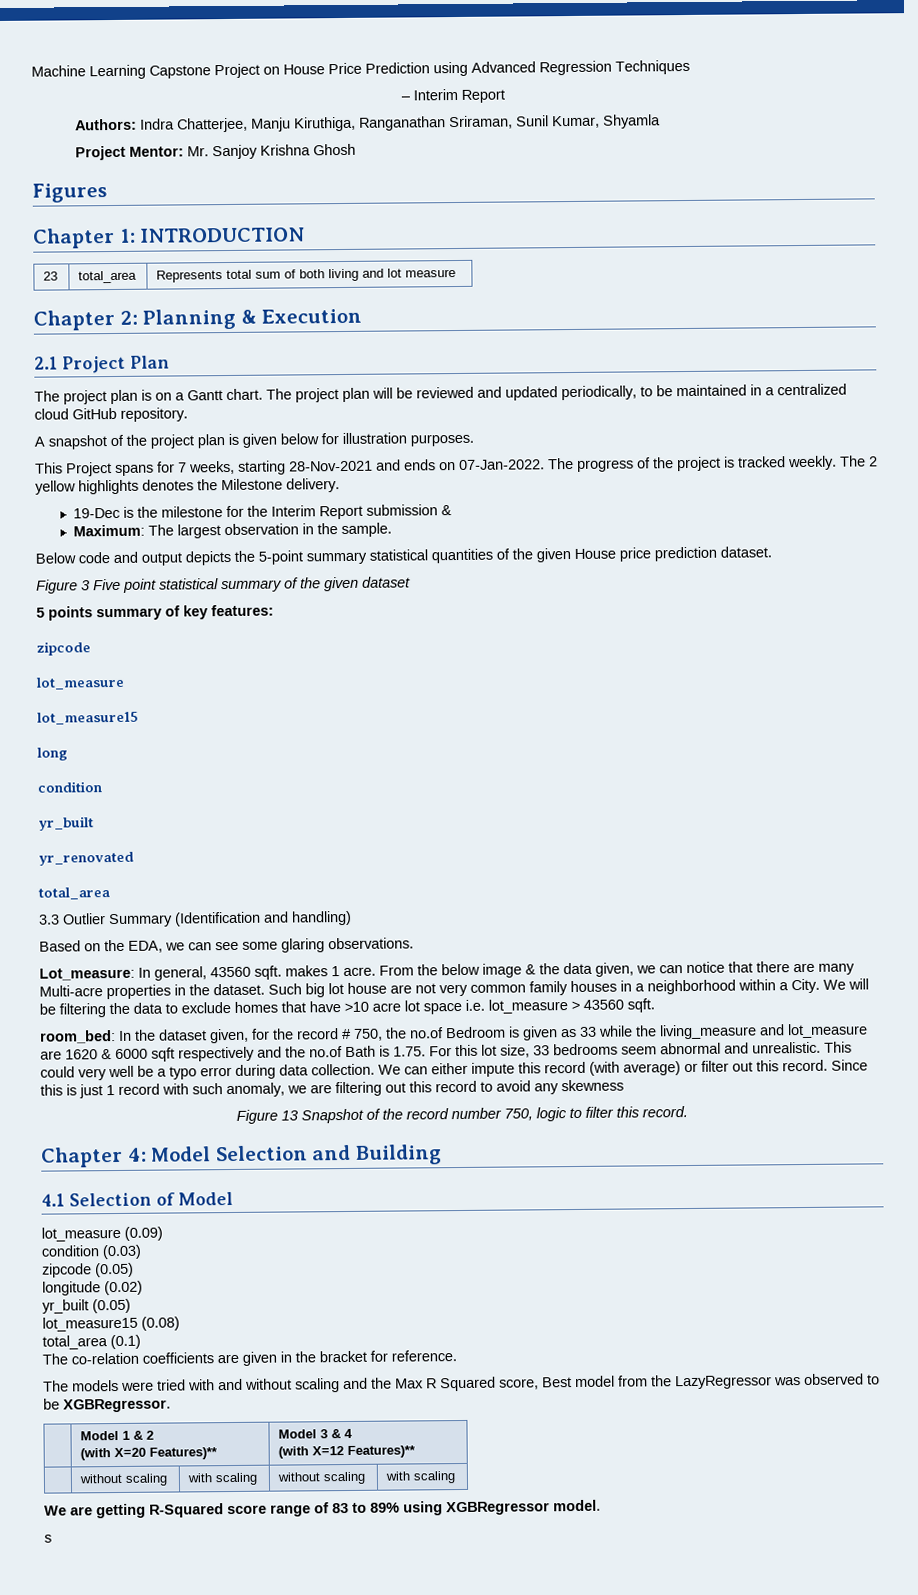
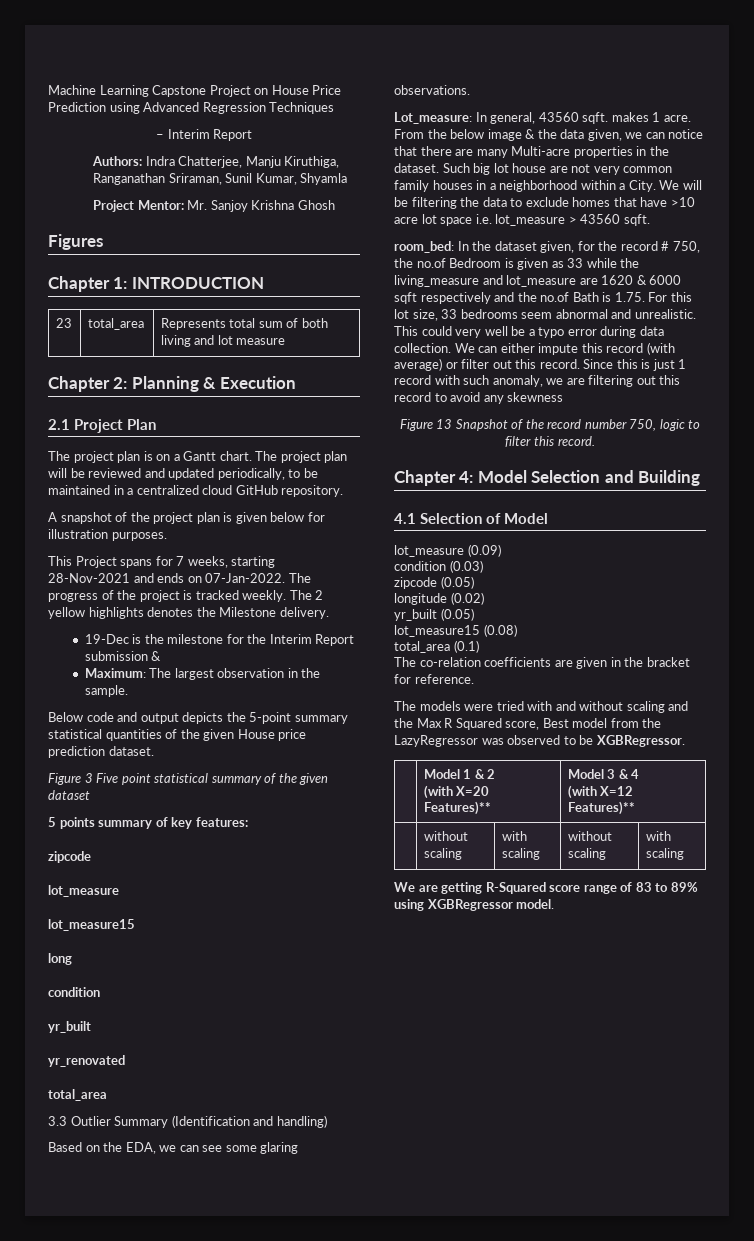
- s

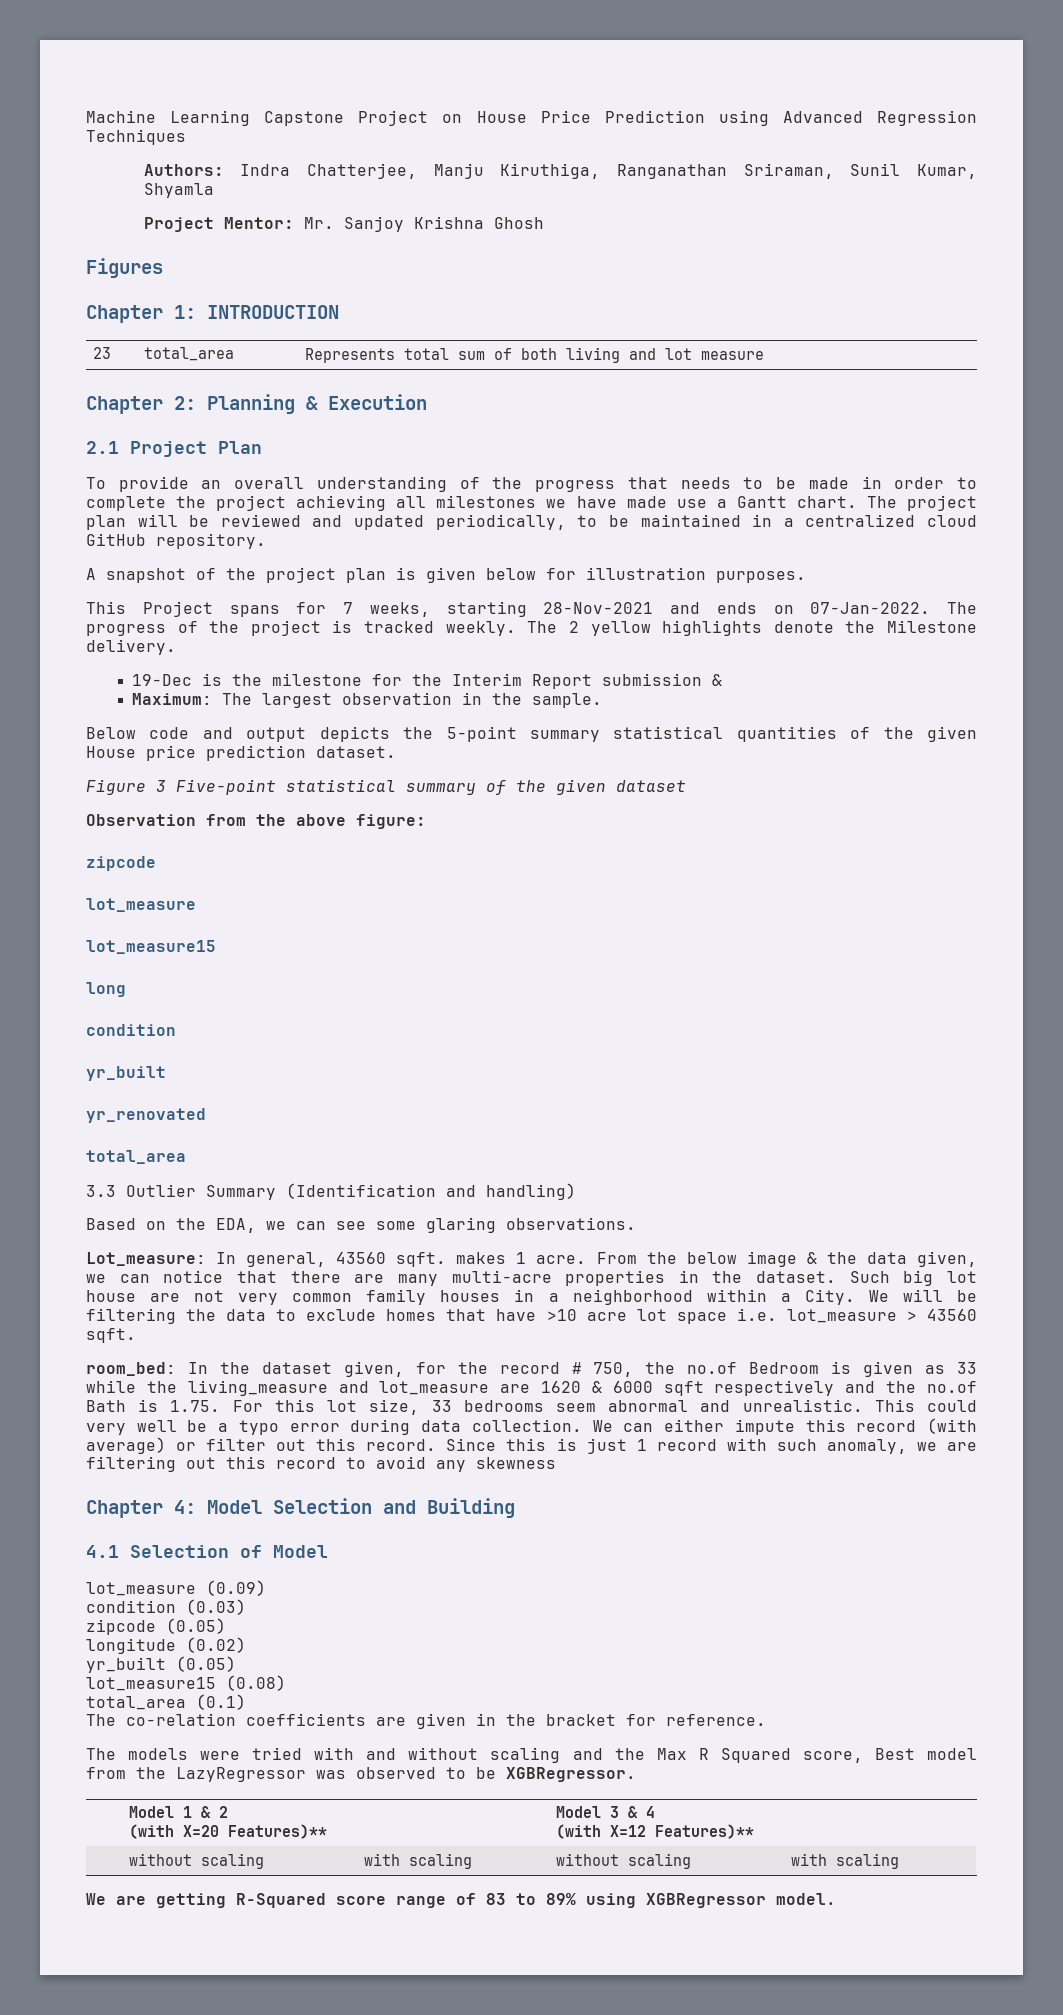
- – Interim Report
- The project plan is on a Gantt chart.
+ To provide an overall understanding of the progress that needs to be made in order to complete the project achieving all milestones we have made use a Gantt chart.
- The 2 yellow highlights denotes the Milestone delivery.
+ The 2 yellow highlights denote the Milestone delivery.
- Figure 3 Five point statistical summary of the given dataset
+ Figure 3 Five-point statistical summary of the given dataset
- 5 points summary of key features:
+ Observation from the above figure:
- From the below image & the data given, we can notice that there are many Multi-acre properties in the dataset.
+ From the below image & the data given, we can notice that there are many multi-acre properties in the dataset.
- Figure 13 Snapshot of the record number 750, logic to filter this record.

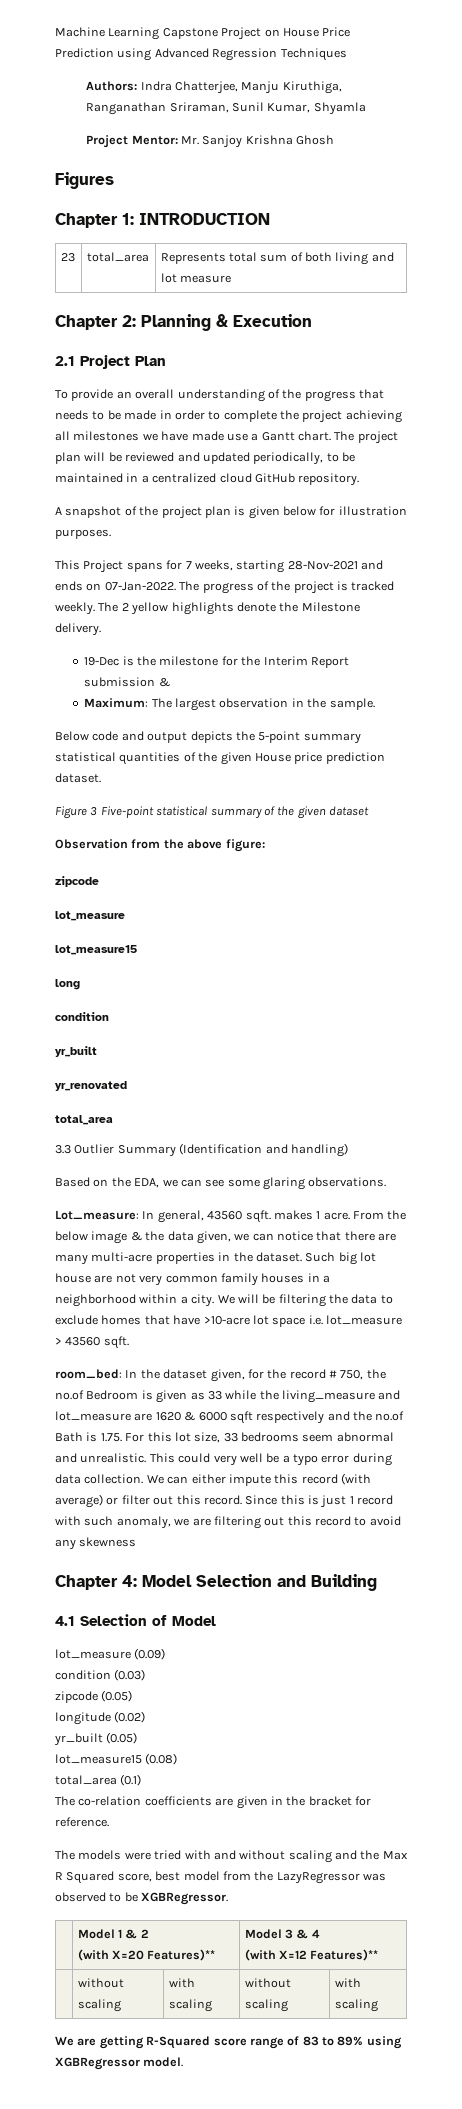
- Such big lot house are not very common family houses in a neighborhood within a City.
+ Such big lot house are not very common family houses in a neighborhood within a city.
- We will be filtering the data to exclude homes that have >10 acre lot space i.e. lot_measure > 43560 sqft.
+ We will be filtering the data to exclude homes that have >10-acre lot space i.e. lot_measure > 43560 sqft.
- The models were tried with and without scaling and the Max R Squared score, Best model from the LazyRegressor was observed to be XGBRegressor.
+ The models were tried with and without scaling and the Max R Squared score, best model from the LazyRegressor was observed to be XGBRegressor.

